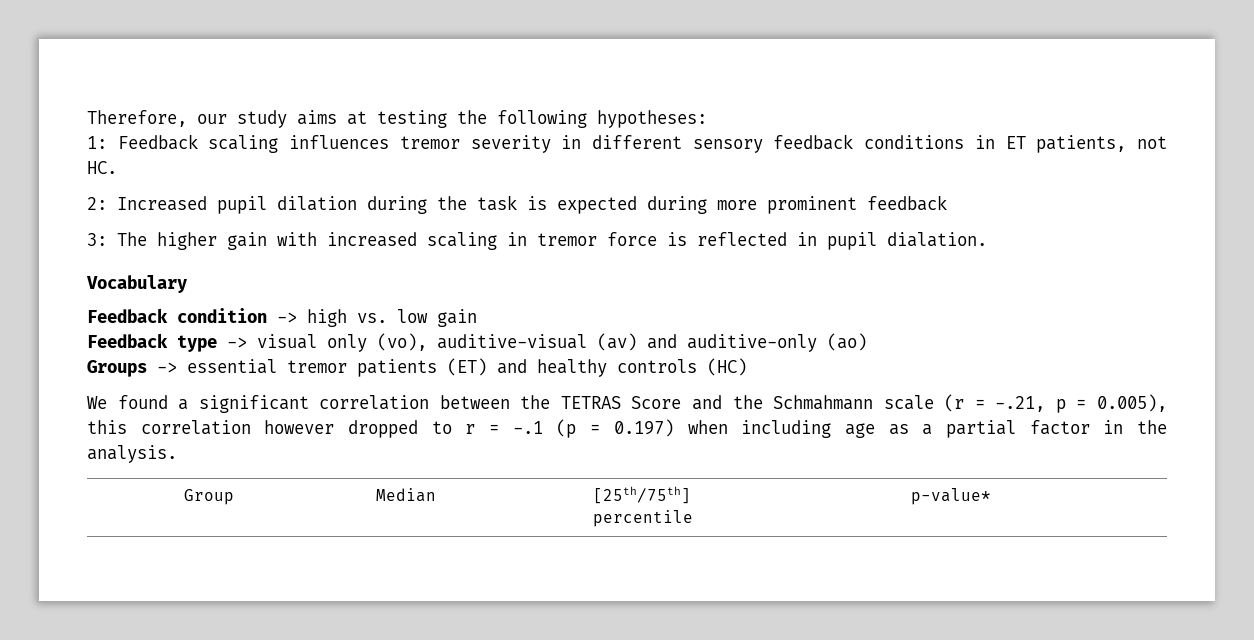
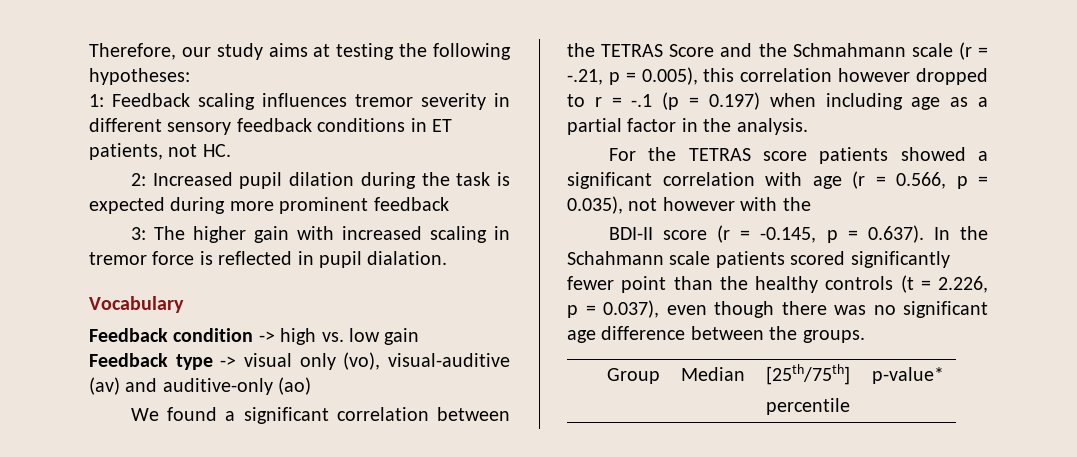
- Feedback type -> visual only (vo), auditive-visual (av) and auditive-only (ao)
+ Feedback type -> visual only (vo), visual-auditive (av) and auditive-only (ao)
- Groups -> essential tremor patients (ET) and healthy controls (HC)
+ For the TETRAS score patients showed a significant correlation with age (r = 0.566, p = 0.035), not however with the
+ BDI-II score (r = -0.145, p = 0.637). In the Schahmann scale patients scored significantly fewer point than the healthy controls (t = 2.226, p = 0.037), even though there was no significant age difference between the groups.

